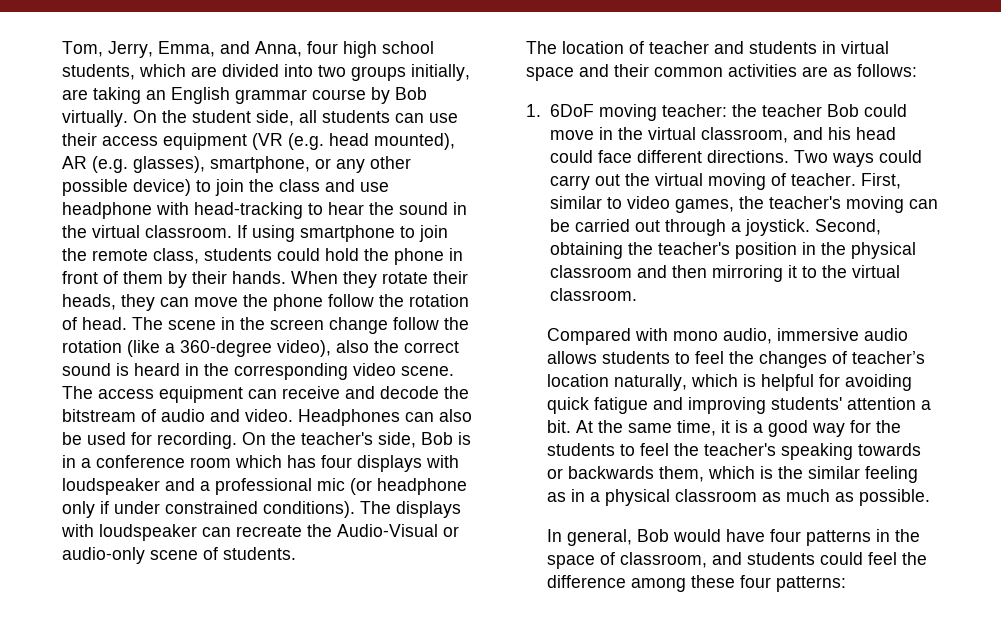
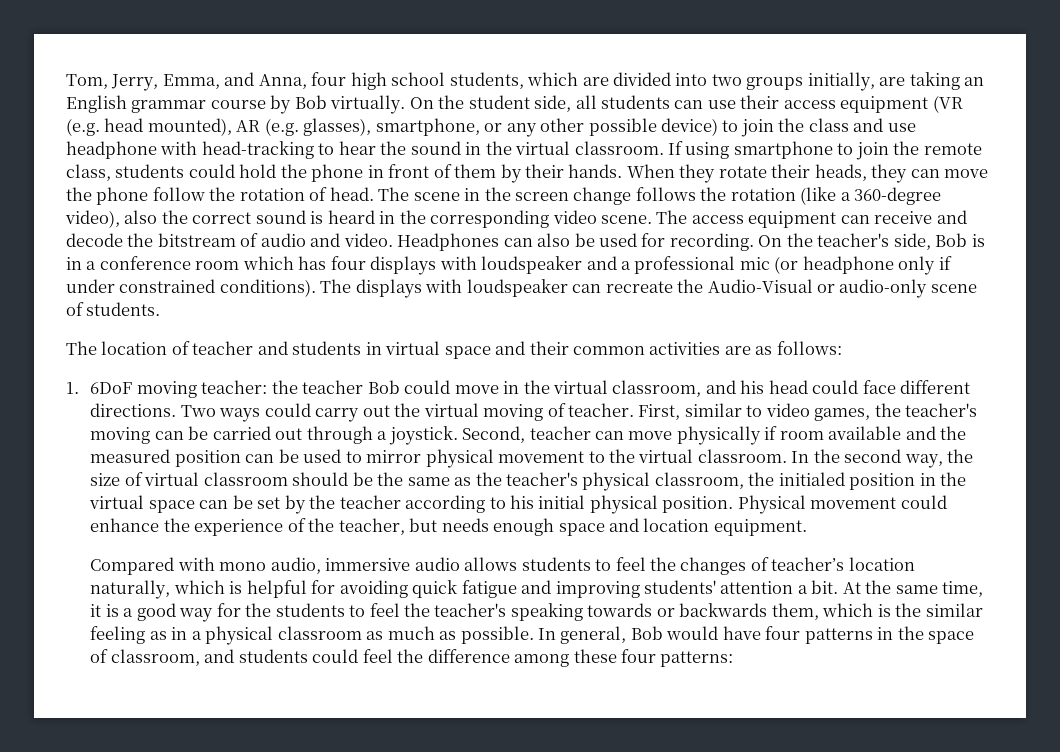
- The scene in the screen change follow the rotation (like a 360-degree video), also the correct sound is heard in the corresponding video scene.
+ The scene in the screen change follows the rotation (like a 360-degree video), also the correct sound is heard in the corresponding video scene.
- Second, obtaining the teacher's position in the physical classroom and then mirroring it to the virtual classroom.
+ Second, teacher can move physically if room available and the measured position can be used to mirror physical movement to the virtual classroom. In the second way, the size of virtual classroom should be the same as the teacher's physical classroom, the initialed position in the virtual space can be set by the teacher according to his initial physical position. Physical movement could enhance the experience of the teacher, but needs enough space and location equipment.
- At the same time, it is a good way for the students to feel the teacher's speaking towards or backwards them, which is the similar feeling as in a physical classroom as much as possible.
- In general, Bob would have four patterns in the space of classroom, and students could feel the difference among these four patterns:
+ At the same time, it is a good way for the students to feel the teacher's speaking towards or backwards them, which is the similar feeling as in a physical classroom as much as possible. In general, Bob would have four patterns in the space of classroom, and students could feel the difference among these four patterns:

